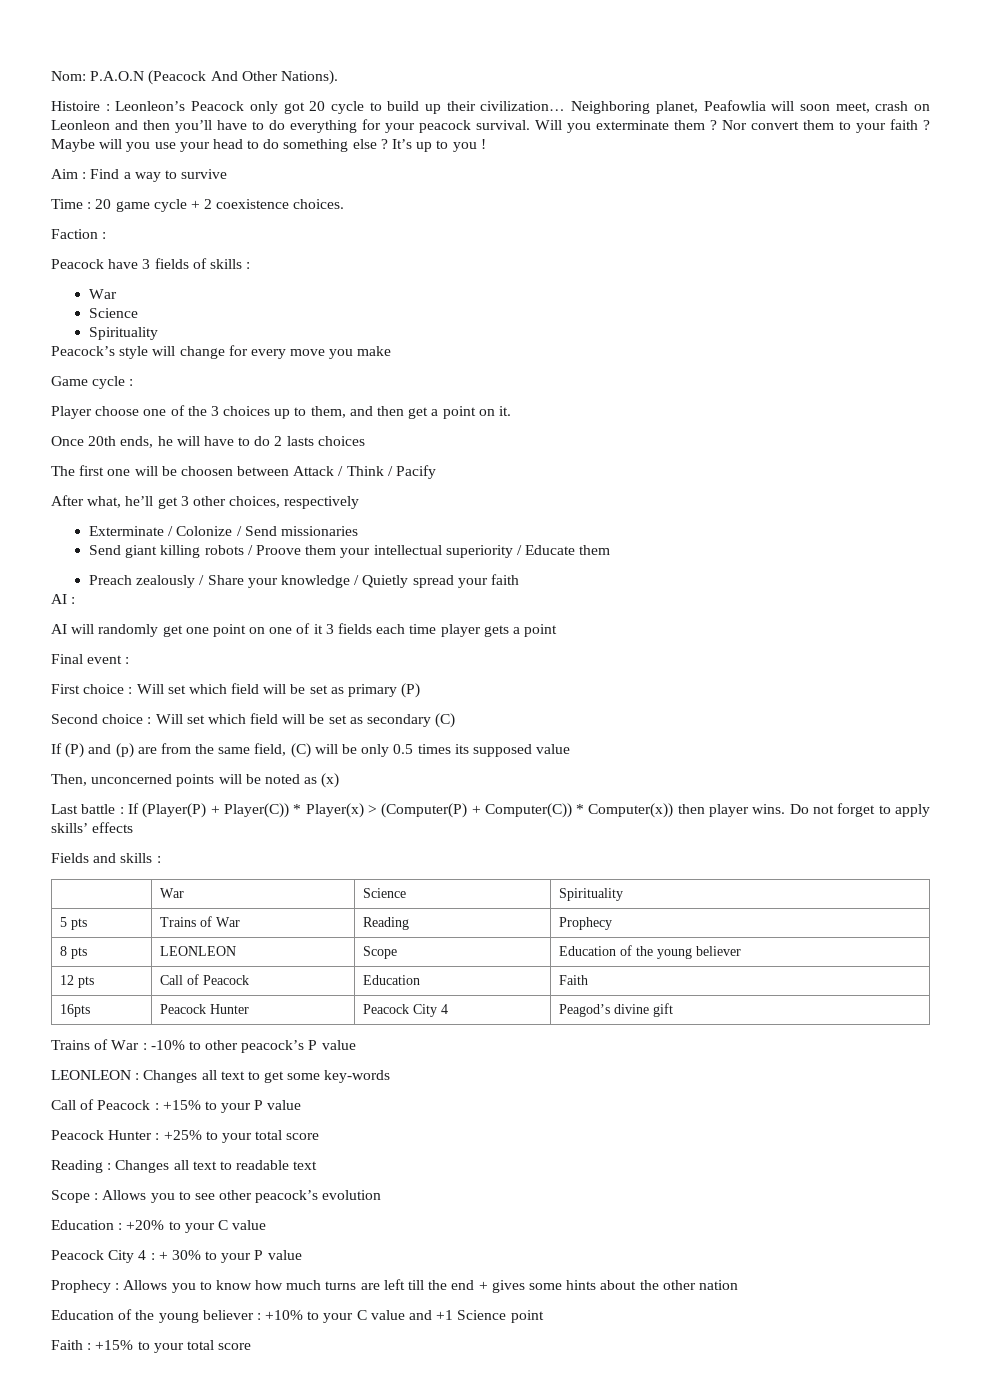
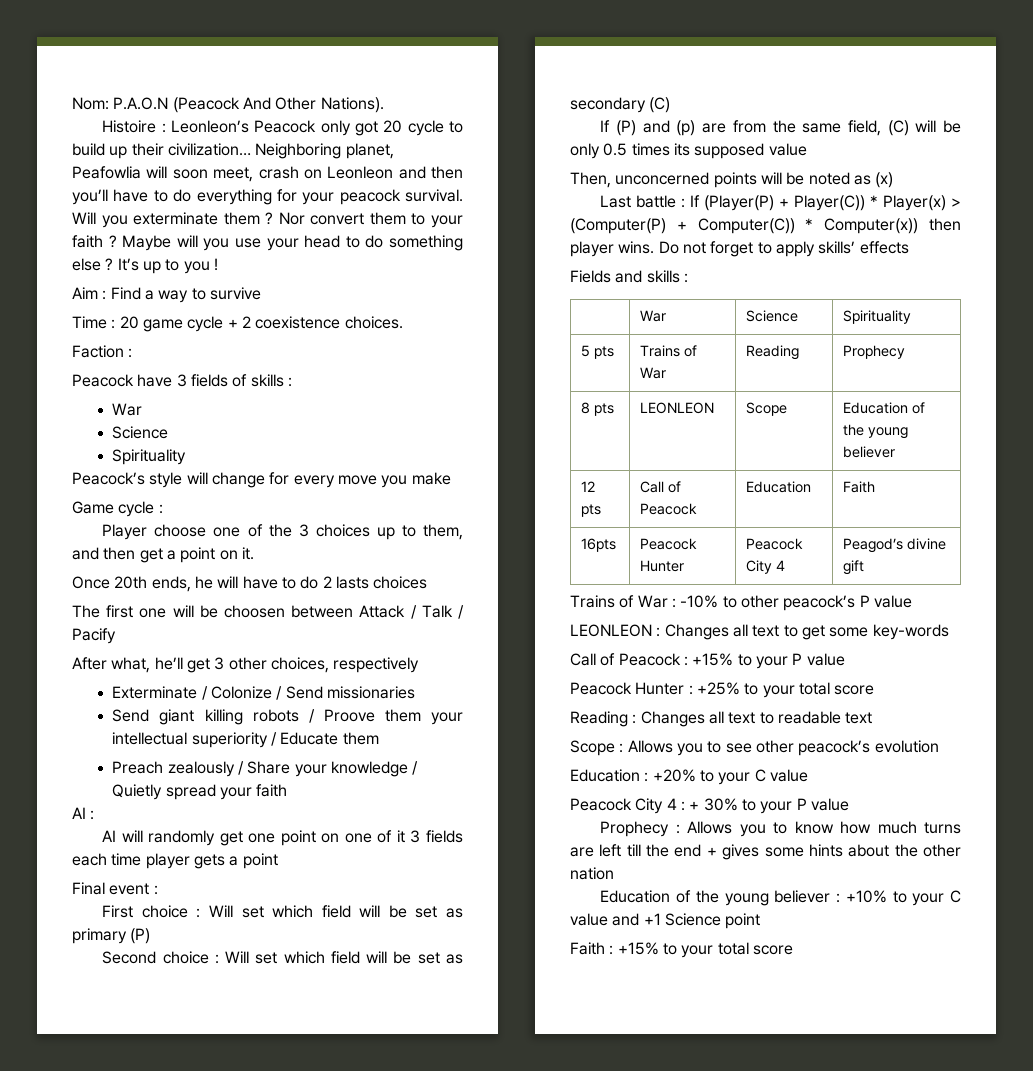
- The first one will be choosen between Attack / Think / Pacify
+ The first one will be choosen between Attack / Talk / Pacify

